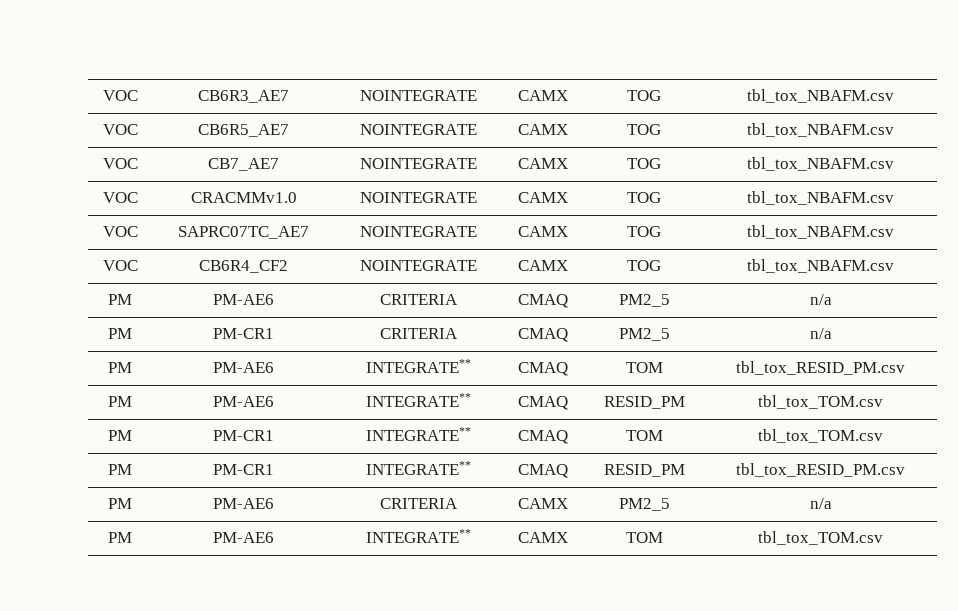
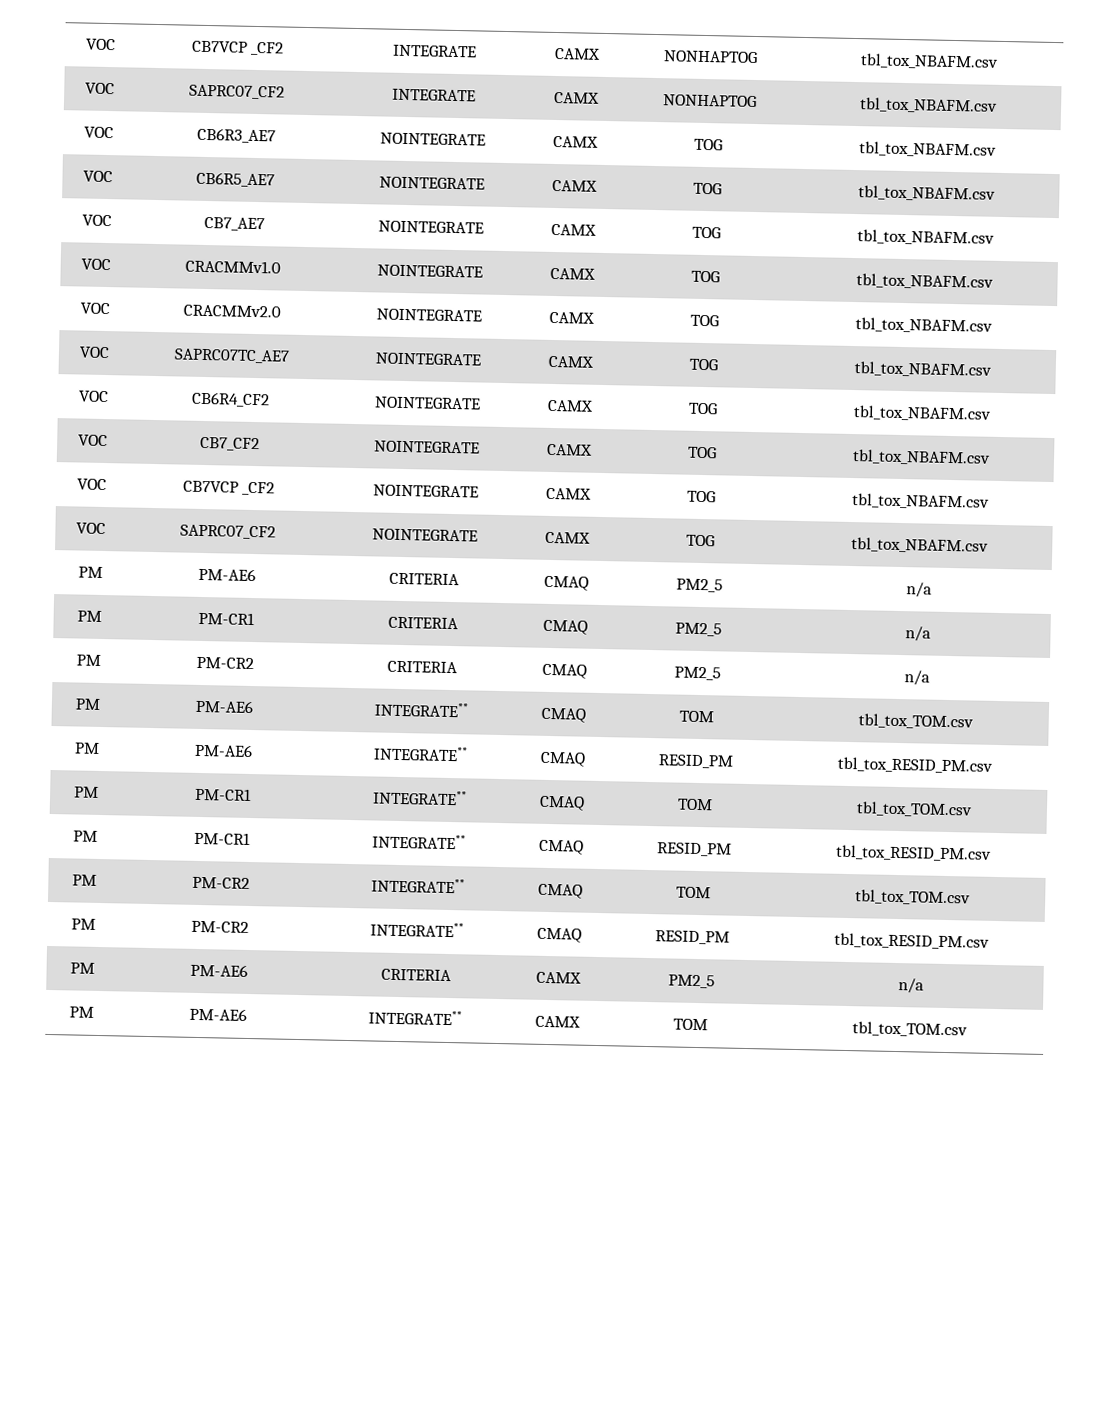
+ VOC | CB7VCP _CF2 | INTEGRATE | CAMX | NONHAPTOG | tbl_tox_NBAFM.csv
+ VOC | SAPRC07_CF2 | INTEGRATE | CAMX | NONHAPTOG | tbl_tox_NBAFM.csv
+ VOC | CRACMMv2.0 | NOINTEGRATE | CAMX | TOG | tbl_tox_NBAFM.csv
+ VOC | CB7_CF2 | NOINTEGRATE | CAMX | TOG | tbl_tox_NBAFM.csv
+ VOC | CB7VCP _CF2 | NOINTEGRATE | CAMX | TOG | tbl_tox_NBAFM.csv
+ VOC | SAPRC07_CF2 | NOINTEGRATE | CAMX | TOG | tbl_tox_NBAFM.csv
+ PM | PM-CR2 | CRITERIA | CMAQ | PM2_5 | n/a
- PM | PM-AE6 | INTEGRATE** | CMAQ | TOM | tbl_tox_RESID_PM.csv
+ PM | PM-AE6 | INTEGRATE** | CMAQ | TOM | tbl_tox_TOM.csv
- PM | PM-AE6 | INTEGRATE** | CMAQ | RESID_PM | tbl_tox_TOM.csv
+ PM | PM-AE6 | INTEGRATE** | CMAQ | RESID_PM | tbl_tox_RESID_PM.csv
+ PM | PM-CR2 | INTEGRATE** | CMAQ | TOM | tbl_tox_TOM.csv
+ PM | PM-CR2 | INTEGRATE** | CMAQ | RESID_PM | tbl_tox_RESID_PM.csv

